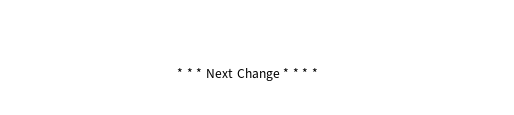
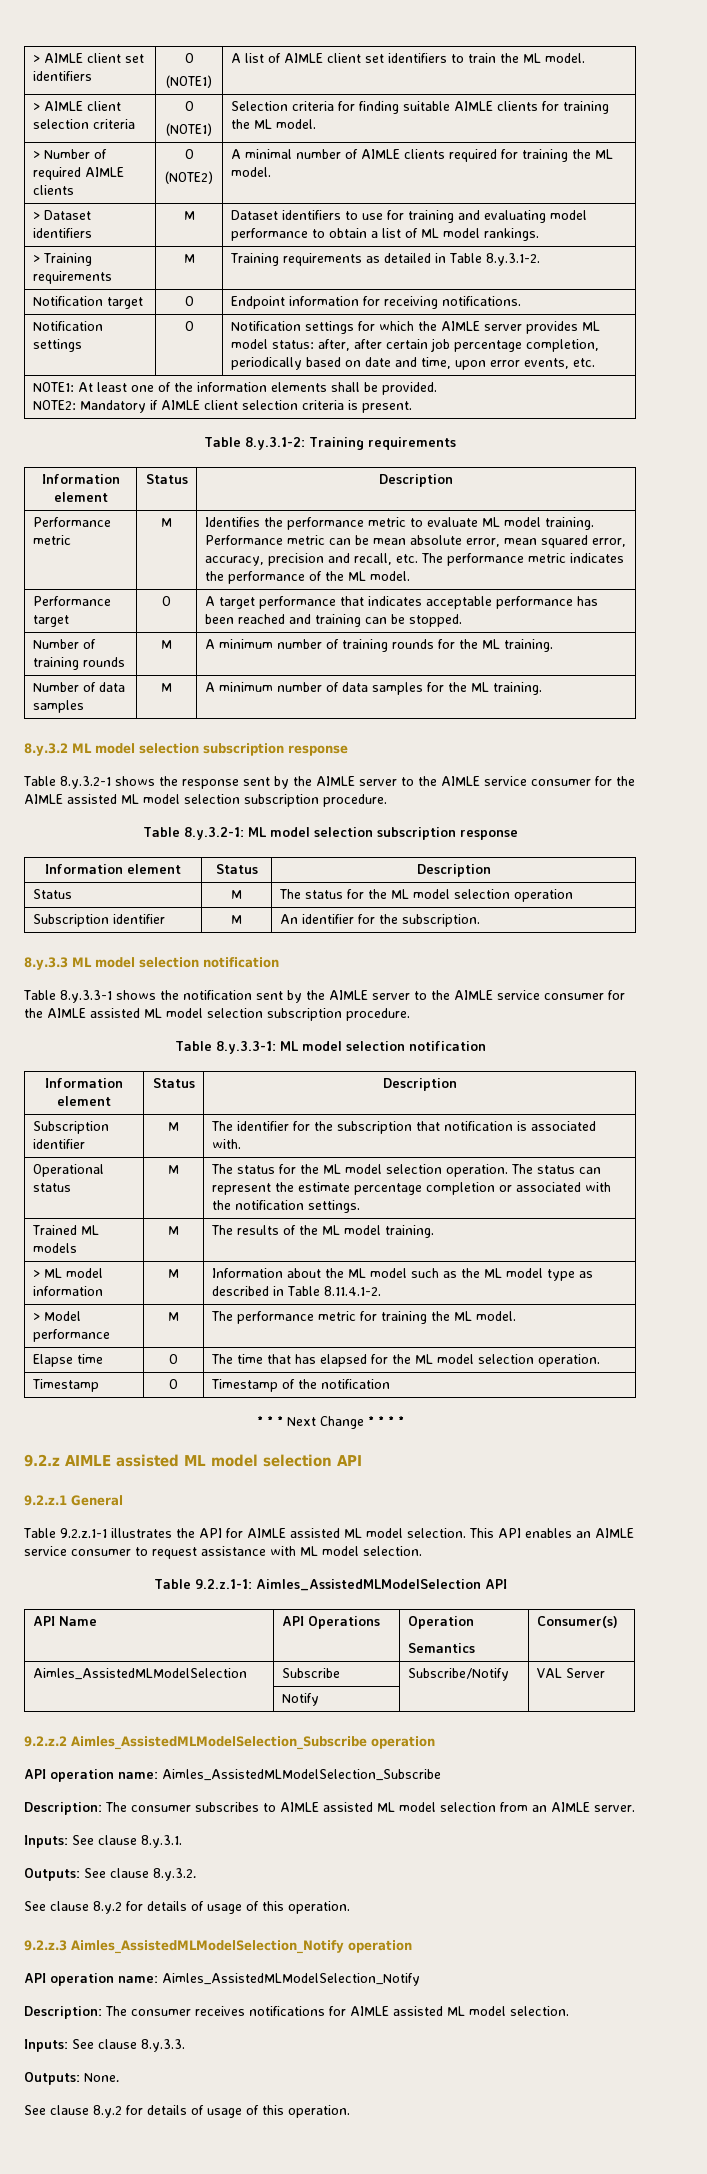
+ > AIMLE client set identifiers | O
+ (NOTE1) | A list of AIMLE client set identifiers to train the ML model.
+ > AIMLE client selection criteria | O
+ (NOTE1) | Selection criteria for finding suitable AIMLE clients for training the ML model.
+ > Number of required AIMLE clients | O
+ (NOTE2) | A minimal number of AIMLE clients required for training the ML model.
+ > Dataset identifiers | M | Dataset identifiers to use for training and evaluating model performance to obtain a list of ML model rankings.
+ > Training requirements | M | Training requirements as detailed in Table 8.y.3.1-2.
+ Notification target | O | Endpoint information for receiving notifications.
+ Notification settings | O | Notification settings for which the AIMLE server provides ML model status: after, after certain job percentage completion, periodically based on date and time, upon error events, etc.
+ NOTE1: At least one of the information elements shall be provided.
+ NOTE2: Mandatory if AIMLE client selection criteria is present.
+ Table 8.y.3.1-2: Training requirements
+ Information element | Status | Description
+ Performance metric | M | Identifies the performance metric to evaluate ML model training. Performance metric can be mean absolute error, mean squared error, accuracy, precision and recall, etc. The performance metric indicates the performance of the ML model.
+ Performance target | O | A target performance that indicates acceptable performance has been reached and training can be stopped.
+ Number of training rounds | M | A minimum number of training rounds for the ML training.
+ Number of data samples | M | A minimum number of data samples for the ML training.
+ 8.y.3.2 ML model selection subscription response
+ Table 8.y.3.2-1 shows the response sent by the AIMLE server to the AIMLE service consumer for the AIMLE assisted ML model selection subscription procedure.
+ Table 8.y.3.2-1: ML model selection subscription response
+ Information element | Status | Description
+ Status | M | The status for the ML model selection operation
+ Subscription identifier | M | An identifier for the subscription.
+ 8.y.3.3 ML model selection notification
+ Table 8.y.3.3-1 shows the notification sent by the AIMLE server to the AIMLE service consumer for the AIMLE assisted ML model selection subscription procedure.
+ Table 8.y.3.3-1: ML model selection notification
+ Information element | Status | Description
+ Subscription identifier | M | The identifier for the subscription that notification is associated with.
+ Operational status | M | The status for the ML model selection operation. The status can represent the estimate percentage completion or associated with the notification settings.
+ Trained ML models | M | The results of the ML model training.
+ > ML model information | M | Information about the ML model such as the ML model type as described in Table 8.11.4.1-2.
+ > Model performance | M | The performance metric for training the ML model.
+ Elapse time | O | The time that has elapsed for the ML model selection operation.
+ Timestamp | O | Timestamp of the notification
+ 9.2.z AIMLE assisted ML model selection API
+ 9.2.z.1 General
+ Table 9.2.z.1-1 illustrates the API for AIMLE assisted ML model selection. This API enables an AIMLE service consumer to request assistance with ML model selection.
+ Table 9.2.z.1-1: Aimles_AssistedMLModelSelection API
+ API Name | API Operations | Operation
+ Semantics | Consumer(s)
+ Aimles_AssistedMLModelSelection | Subscribe | Subscribe/Notify | VAL Server
+ | Notify | |
+ 9.2.z.2 Aimles_AssistedMLModelSelection_Subscribe operation
+ API operation name: Aimles_AssistedMLModelSelection_Subscribe
+ Description: The consumer subscribes to AIMLE assisted ML model selection from an AIMLE server.
+ Inputs: See clause 8.y.3.1.
+ Outputs: See clause 8.y.3.2.
+ See clause 8.y.2 for details of usage of this operation.
+ 9.2.z.3 Aimles_AssistedMLModelSelection_Notify operation
+ API operation name: Aimles_AssistedMLModelSelection_Notify
+ Description: The consumer receives notifications for AIMLE assisted ML model selection.
+ Inputs: See clause 8.y.3.3.
+ Outputs: None.
+ See clause 8.y.2 for details of usage of this operation.

